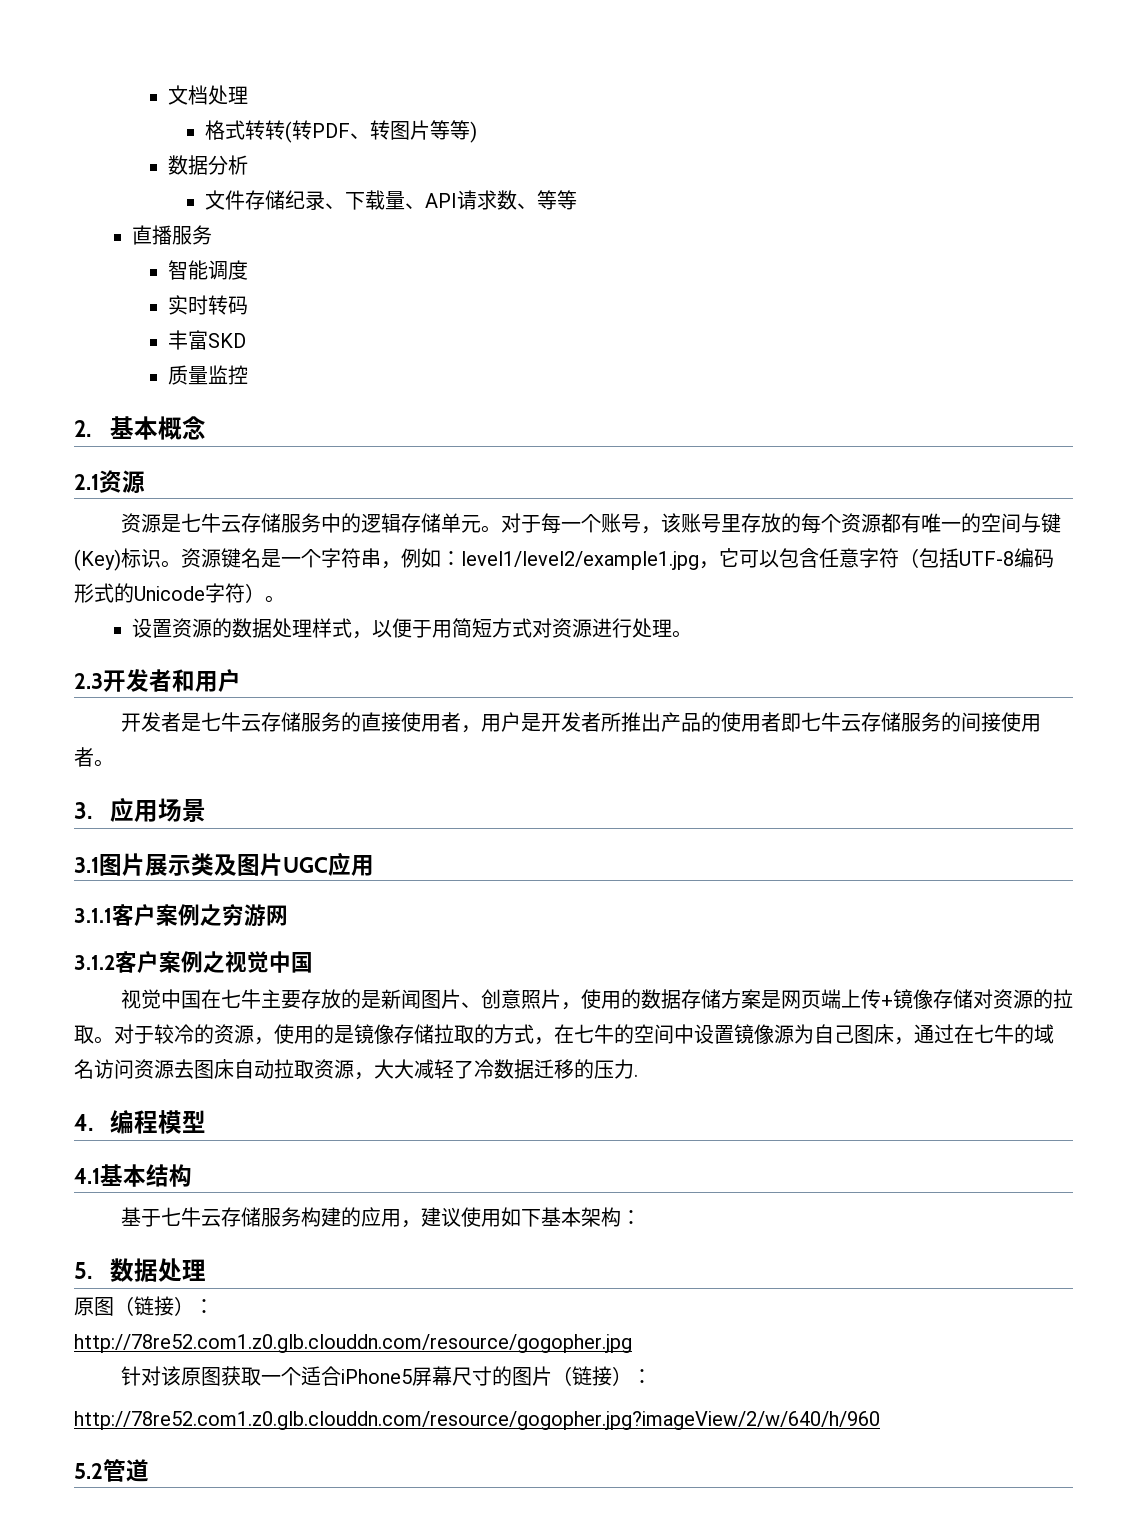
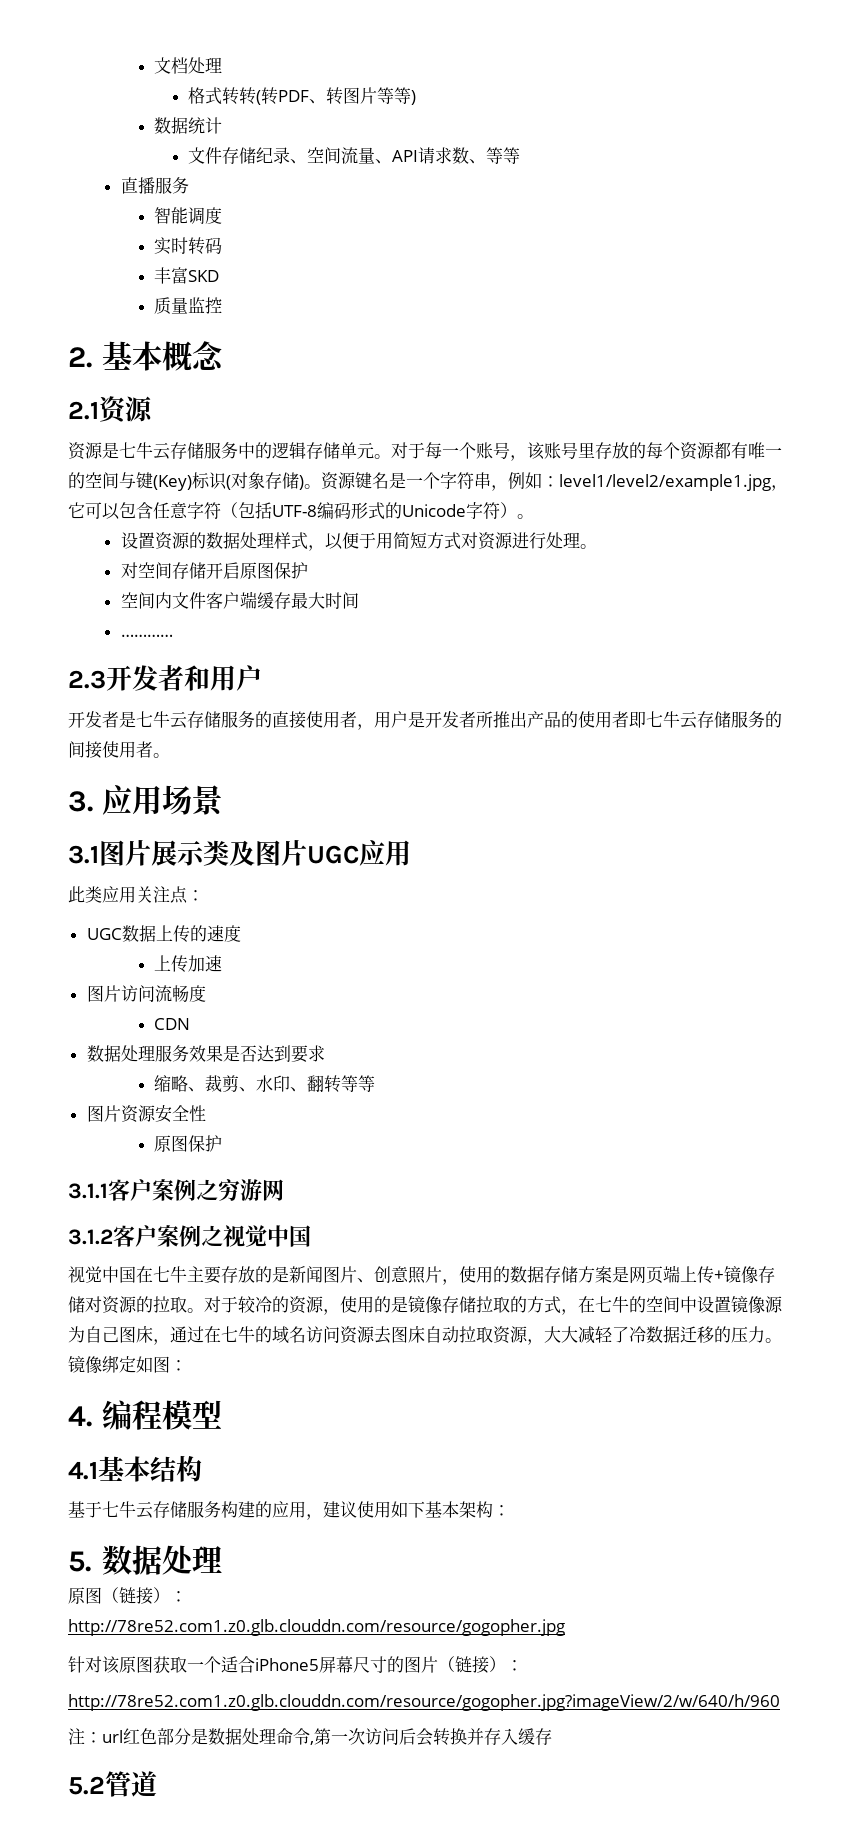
- 数据分析
+ 数据统计
- 文件存储纪录、下载量、API请求数、等等
+ 文件存储纪录、空间流量、API请求数、等等
- 对于每一个账号，该账号里存放的每个资源都有唯一的空间与键(Key)标识。
+ 对于每一个账号，该账号里存放的每个资源都有唯一的空间与键(Key)标识(对象存储)。
+ 对空间存储开启原图保护
+ 空间内文件客户端缓存最大时间
+ …………
+ 此类应用关注点：
+ UGC数据上传的速度
+ 上传加速
+ 图片访问流畅度
+ CDN
+ 数据处理服务效果是否达到要求
+ 缩略、裁剪、水印、翻转等等
+ 图片资源安全性
+ 原图保护
- 对于较冷的资源，使用的是镜像存储拉取的方式，在七牛的空间中设置镜像源为自己图床，通过在七牛的域名访问资源去图床自动拉取资源，大大减轻了冷数据迁移的压力.
+ 对于较冷的资源，使用的是镜像存储拉取的方式，在七牛的空间中设置镜像源为自己图床，通过在七牛的域名访问资源去图床自动拉取资源，大大减轻了冷数据迁移的压力。镜像绑定如图：
+ 注：url红色部分是数据处理命令,第一次访问后会转换并存入缓存

